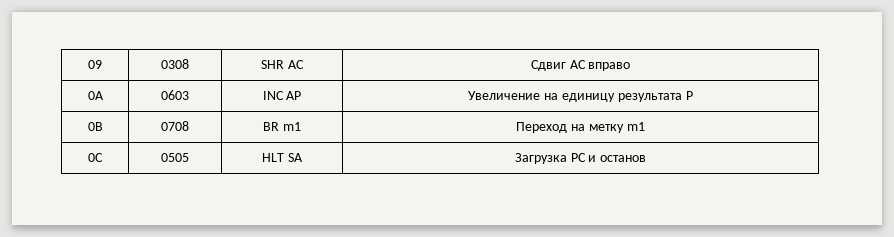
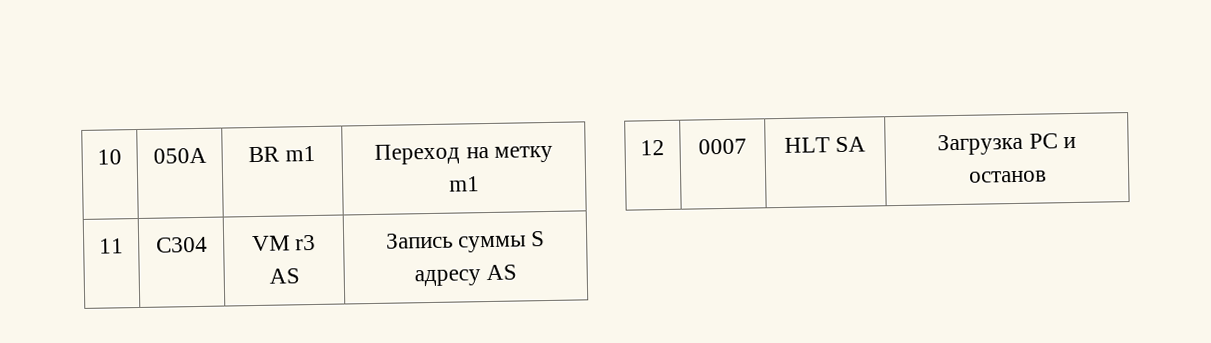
- 09 | 0308 | SHR AC | Сдвиг АС вправо
- 0A | 0603 | INC AP | Увеличение на единицу результата P
- 0B | 0708 | BR m1 | Переход на метку m1
+ 10 | 050A | BR m1 | Переход на метку m1
- 0C | 0505 | HLT SA | Загрузка PC и останов
+ 11 | C304 | VM r3 AS | Запись суммы S адресу AS
+ 12 | 0007 | HLT SA | Загрузка PC и останов

